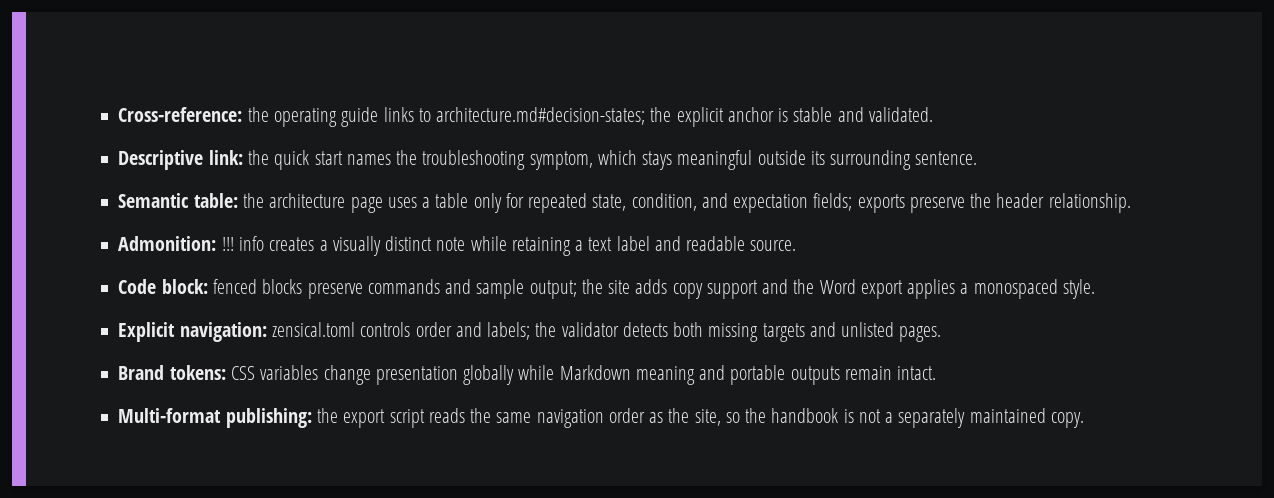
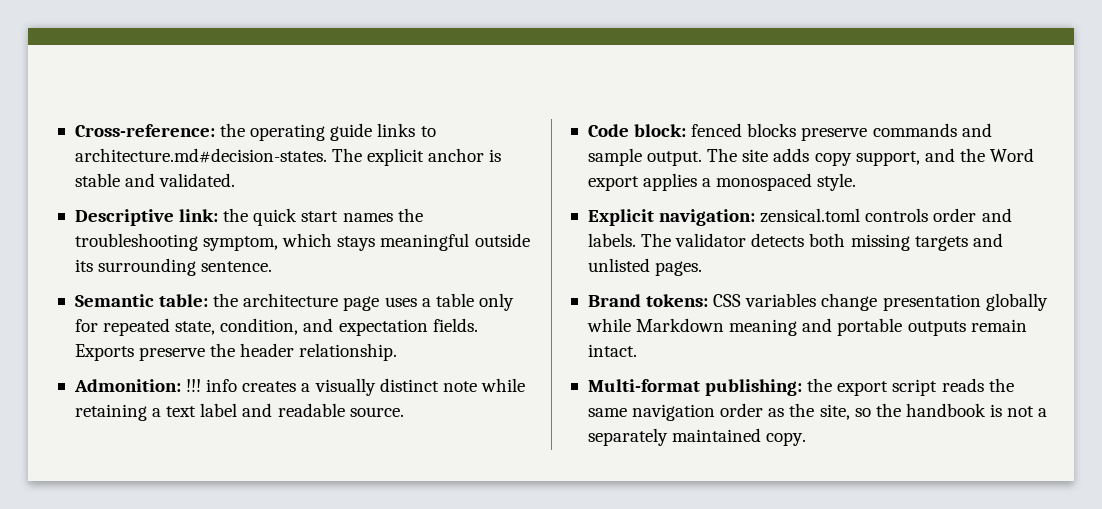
- Cross-reference: the operating guide links to architecture.md#decision-states; the explicit anchor is stable and validated.
+ Cross-reference: the operating guide links to architecture.md#decision-states. The explicit anchor is stable and validated.
- Semantic table: the architecture page uses a table only for repeated state, condition, and expectation fields; exports preserve the header relationship.
+ Semantic table: the architecture page uses a table only for repeated state, condition, and expectation fields. Exports preserve the header relationship.
- Code block: fenced blocks preserve commands and sample output; the site adds copy support and the Word export applies a monospaced style.
+ Code block: fenced blocks preserve commands and sample output. The site adds copy support, and the Word export applies a monospaced style.
- Explicit navigation: zensical.toml controls order and labels; the validator detects both missing targets and unlisted pages.
+ Explicit navigation: zensical.toml controls order and labels. The validator detects both missing targets and unlisted pages.

